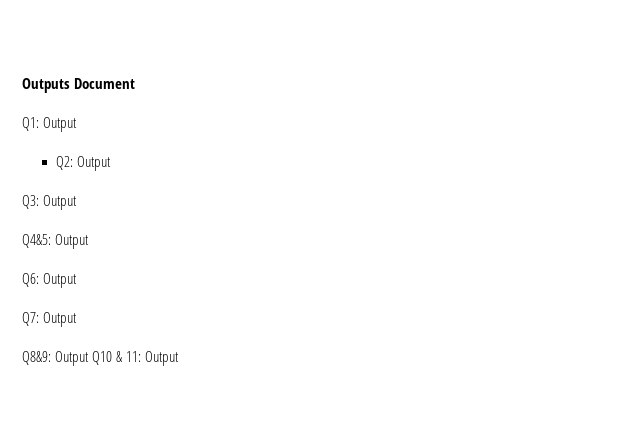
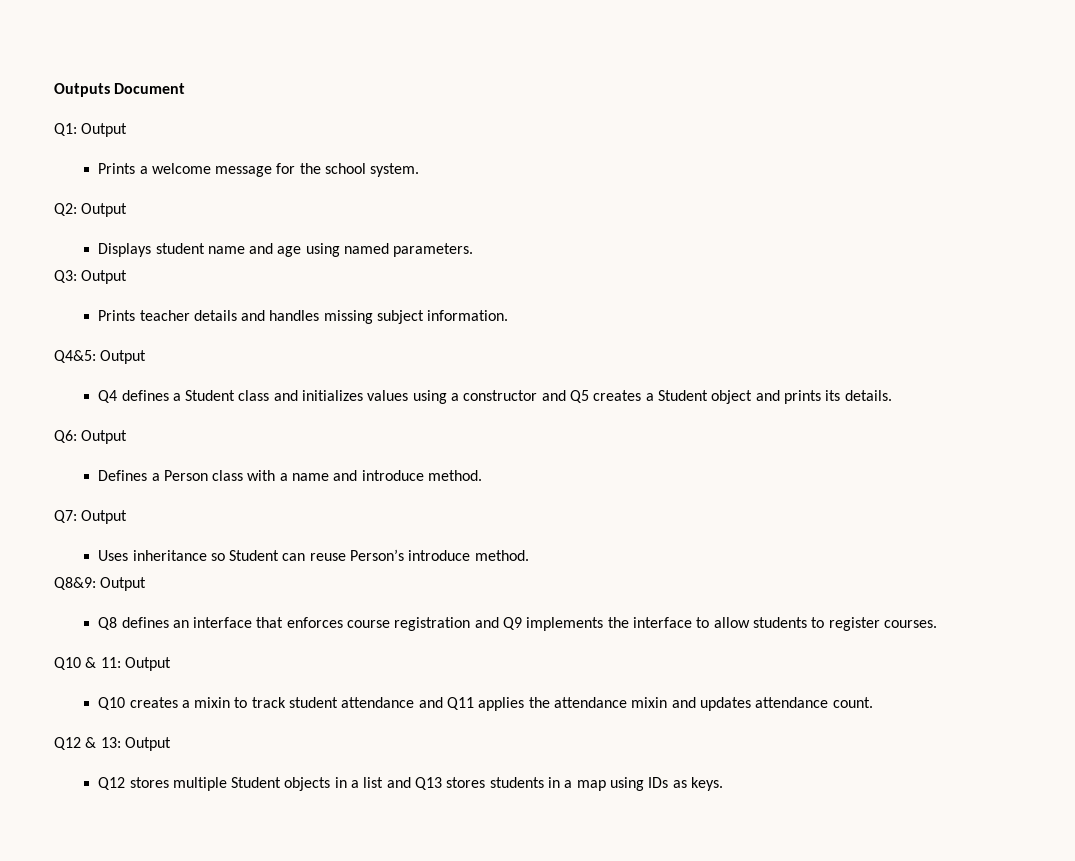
+ Prints a welcome message for the school system.
  Q2: Output
+ Displays student name and age using named parameters.
  Q3: Output
+ Prints teacher details and handles missing subject information.
  Q4&5: Output
+ Q4 defines a Student class and initializes values using a constructor and Q5 creates a Student object and prints its details.
  Q6: Output
+ Defines a Person class with a name and introduce method.
  Q7: Output
- Q8&9: Output Q10 & 11: Output
+ Uses inheritance so Student can reuse Person’s introduce method.
+ Q8&9: Output
+ Q8 defines an interface that enforces course registration and Q9 implements the interface to allow students to register courses.
+ Q10 & 11: Output
+ Q10 creates a mixin to track student attendance and Q11 applies the attendance mixin and updates attendance count.
+ Q12 & 13: Output
+ Q12 stores multiple Student objects in a list and Q13 stores students in a map using IDs as keys.

